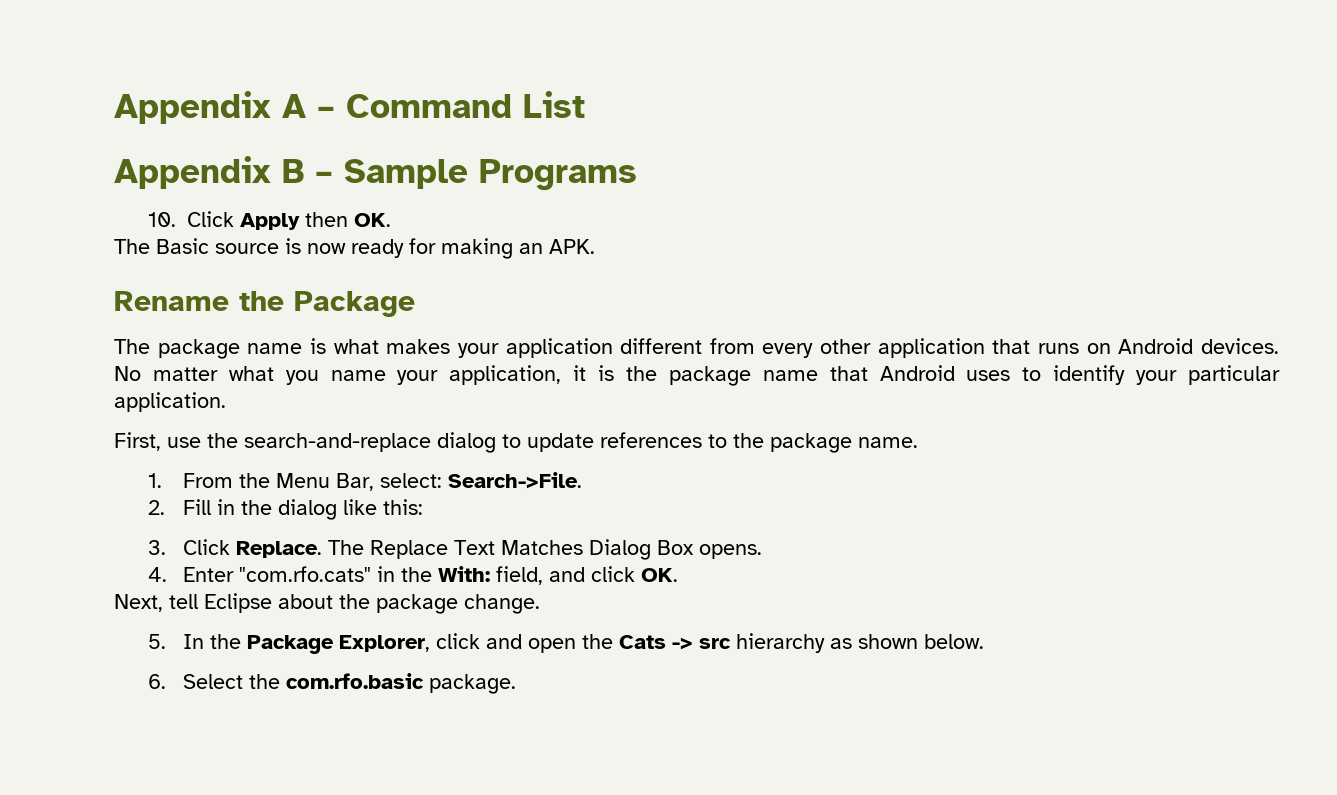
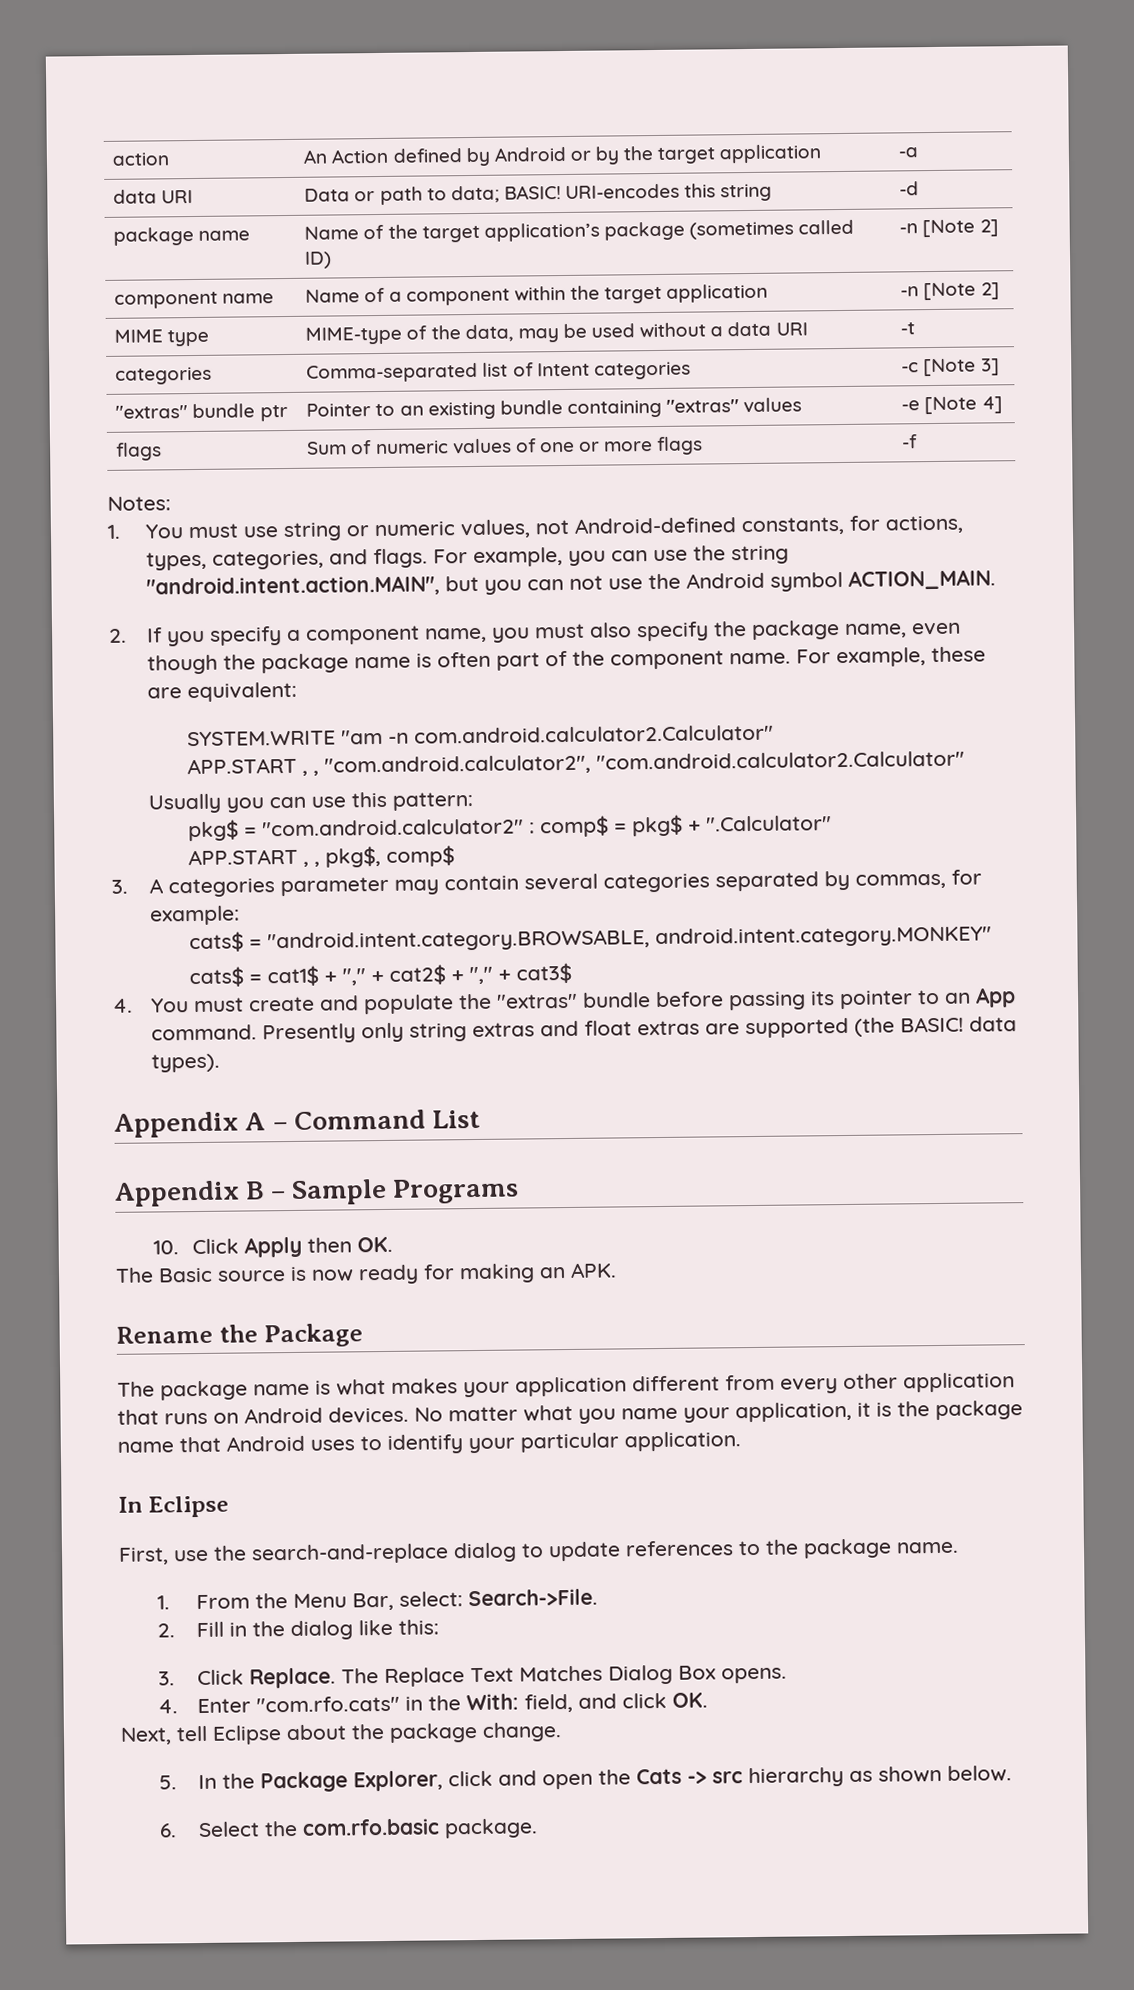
+ action | An Action defined by Android or by the target application | -a
+ data URI | Data or path to data; BASIC! URI-encodes this string | -d
+ package name | Name of the target application’s package (sometimes called ID) | -n [Note 2]
+ component name | Name of a component within the target application | -n [Note 2]
+ MIME type | MIME-type of the data, may be used without a data URI | -t
+ categories | Comma-separated list of Intent categories | -c [Note 3]
+ "extras" bundle ptr | Pointer to an existing bundle containing "extras" values | -e [Note 4]
+ flags | Sum of numeric values of one or more flags | -f
+ Notes:
+ 1. You must use string or numeric values, not Android-defined constants, for actions, types, categories, and flags. For example, you can use the string "android.intent.action.MAIN", but you can not use the Android symbol ACTION_MAIN.
+ 2. If you specify a component name, you must also specify the package name, even though the package name is often part of the component name. For example, these are equivalent:
+ SYSTEM.WRITE "am -n com.android.calculator2.Calculator"
+ APP.START , , "com.android.calculator2", "com.android.calculator2.Calculator"
+ Usually you can use this pattern:
+ pkg$ = "com.android.calculator2" : comp$ = pkg$ + ".Calculator"
+ APP.START , , pkg$, comp$
+ 3. A categories parameter may contain several categories separated by commas, for example:
+ cats$ = "android.intent.category.BROWSABLE, android.intent.category.MONKEY"
+ cats$ = cat1$ + "," + cat2$ + "," + cat3$
+ 4. You must create and populate the "extras" bundle before passing its pointer to an App command. Presently only string extras and float extras are supported (the BASIC! data types).
+ In Eclipse

